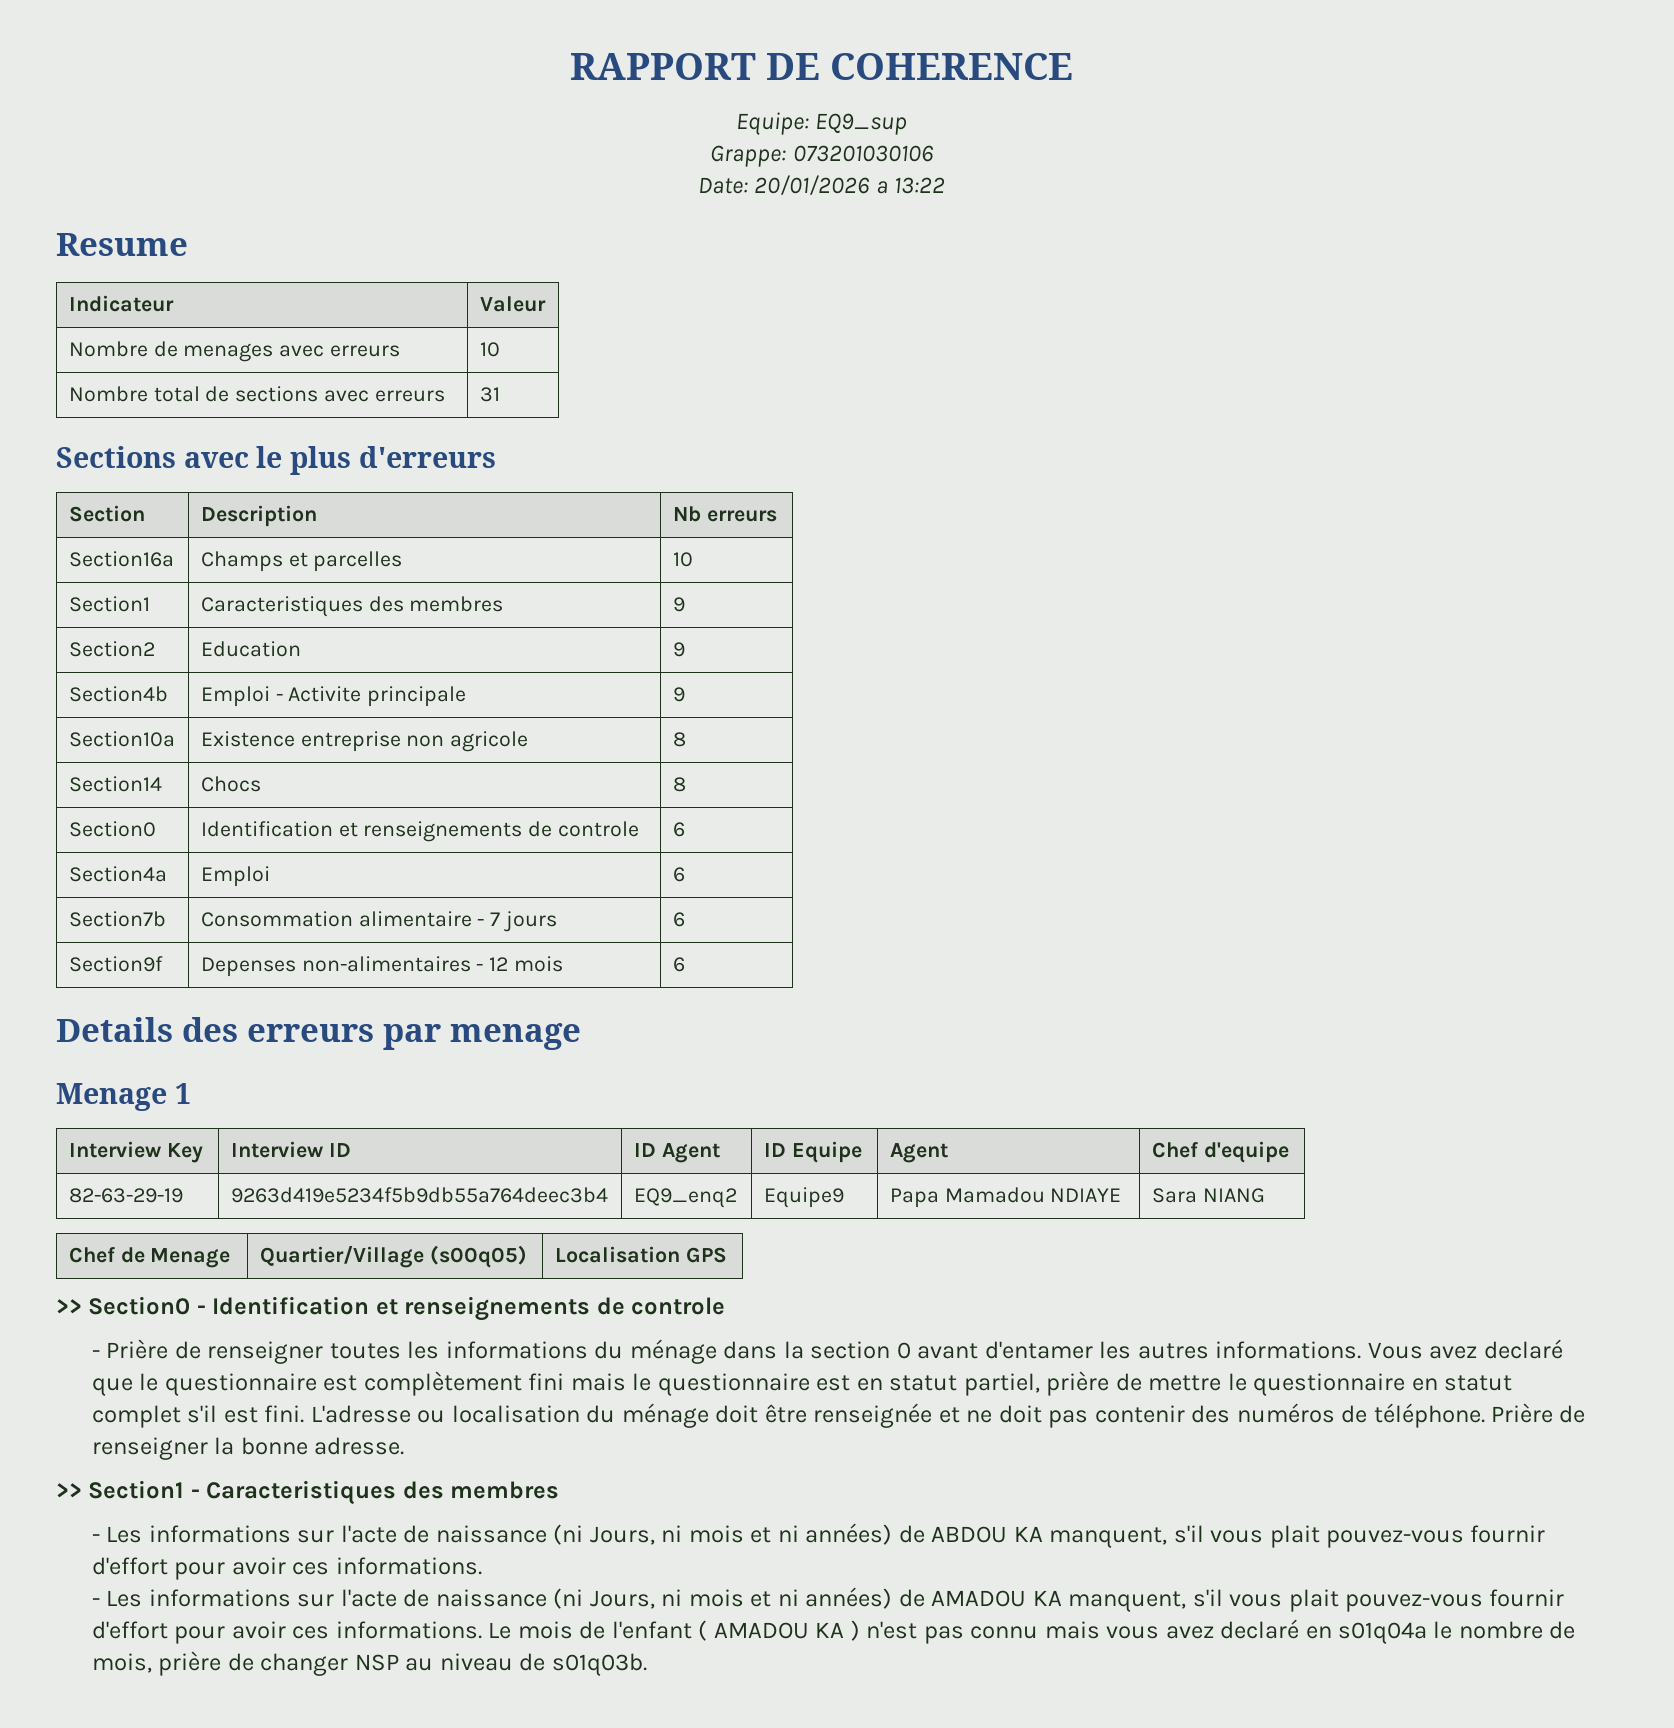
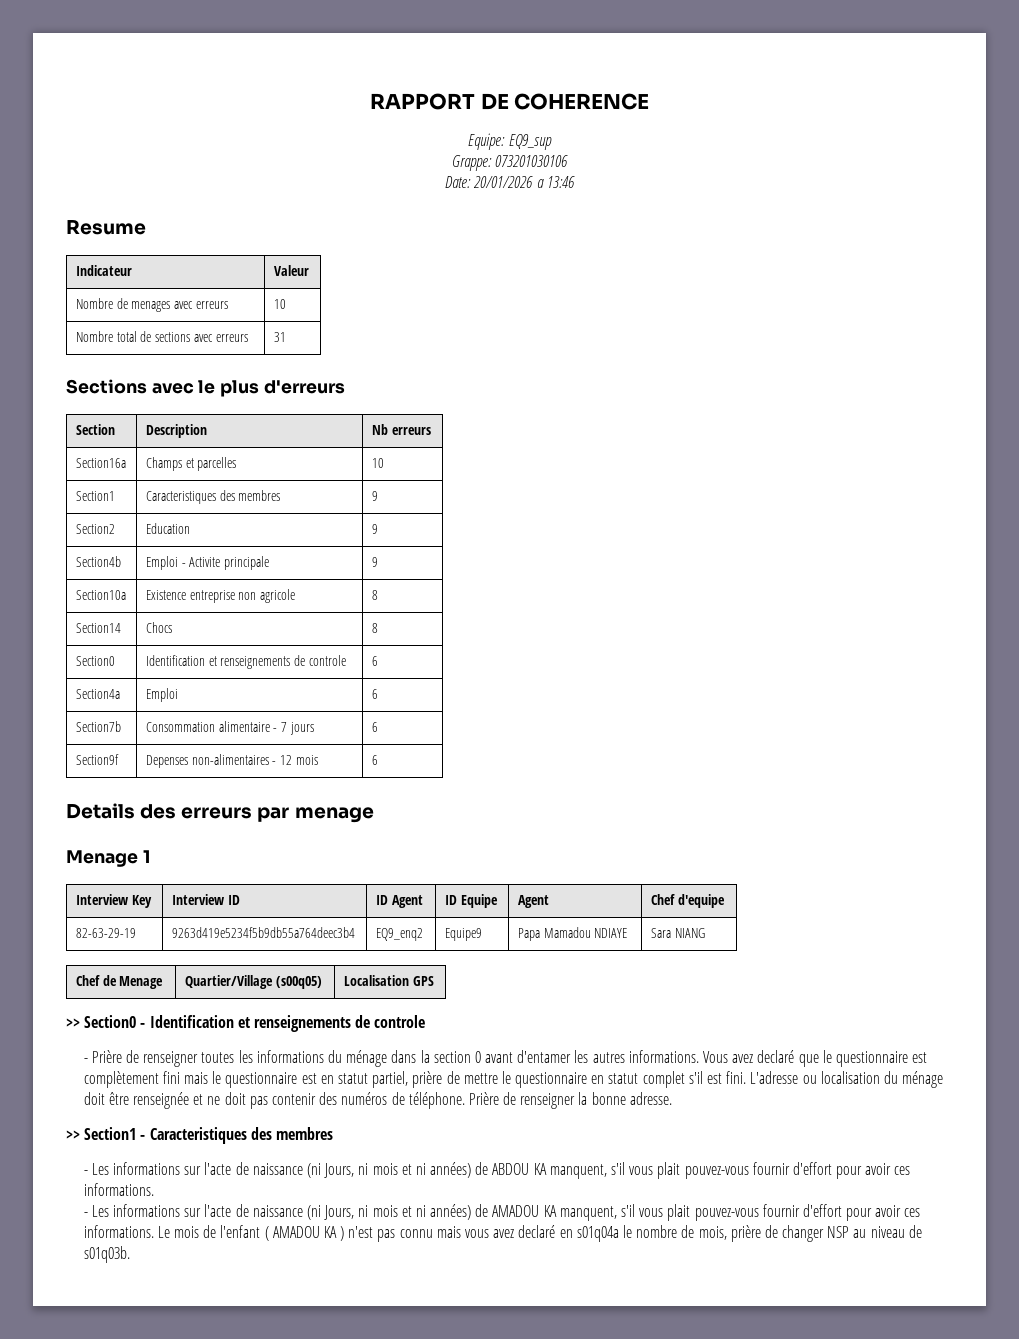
- Date: 20/01/2026 a 13:22
+ Date: 20/01/2026 a 13:46

